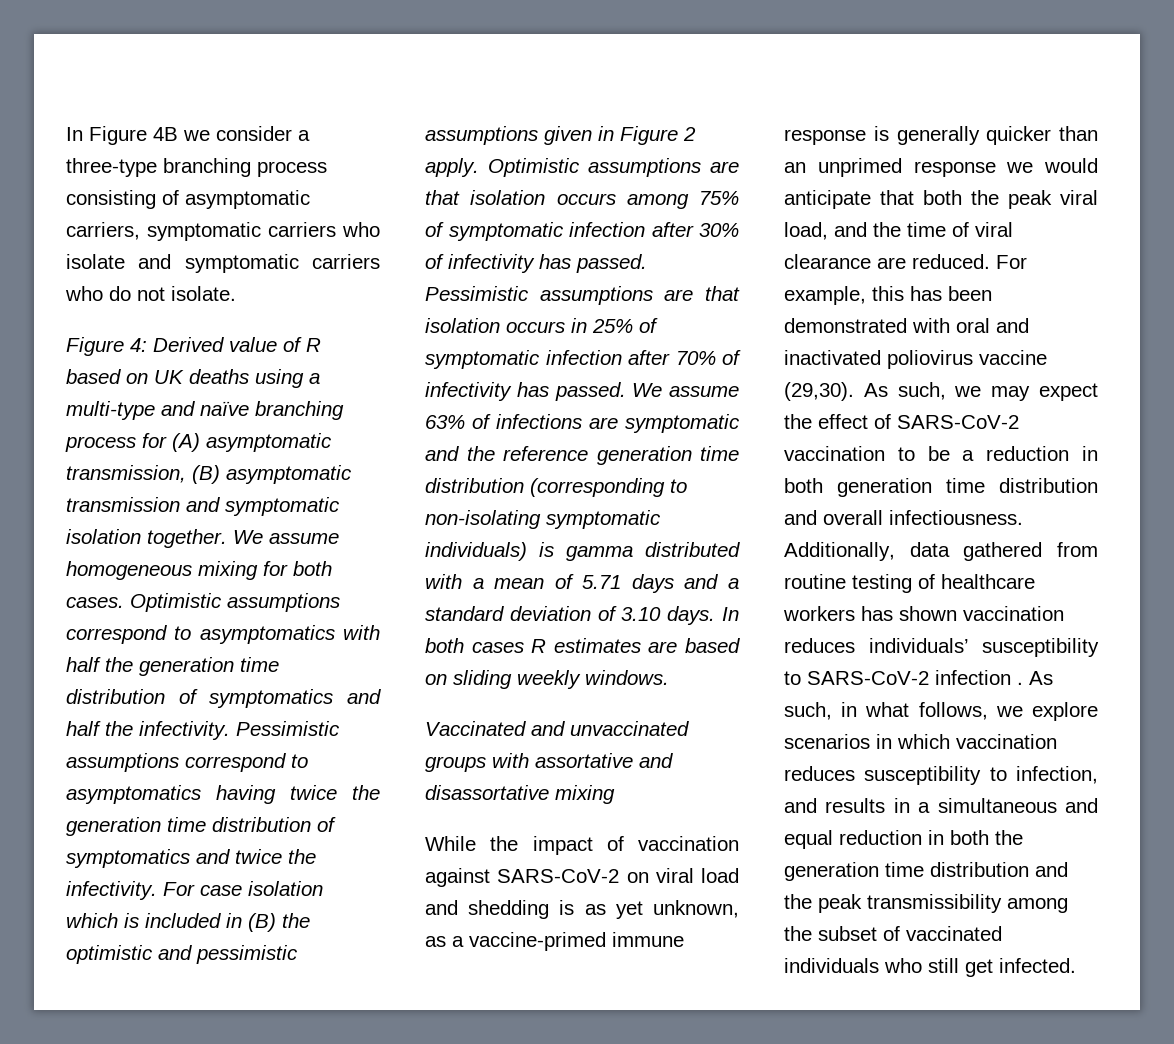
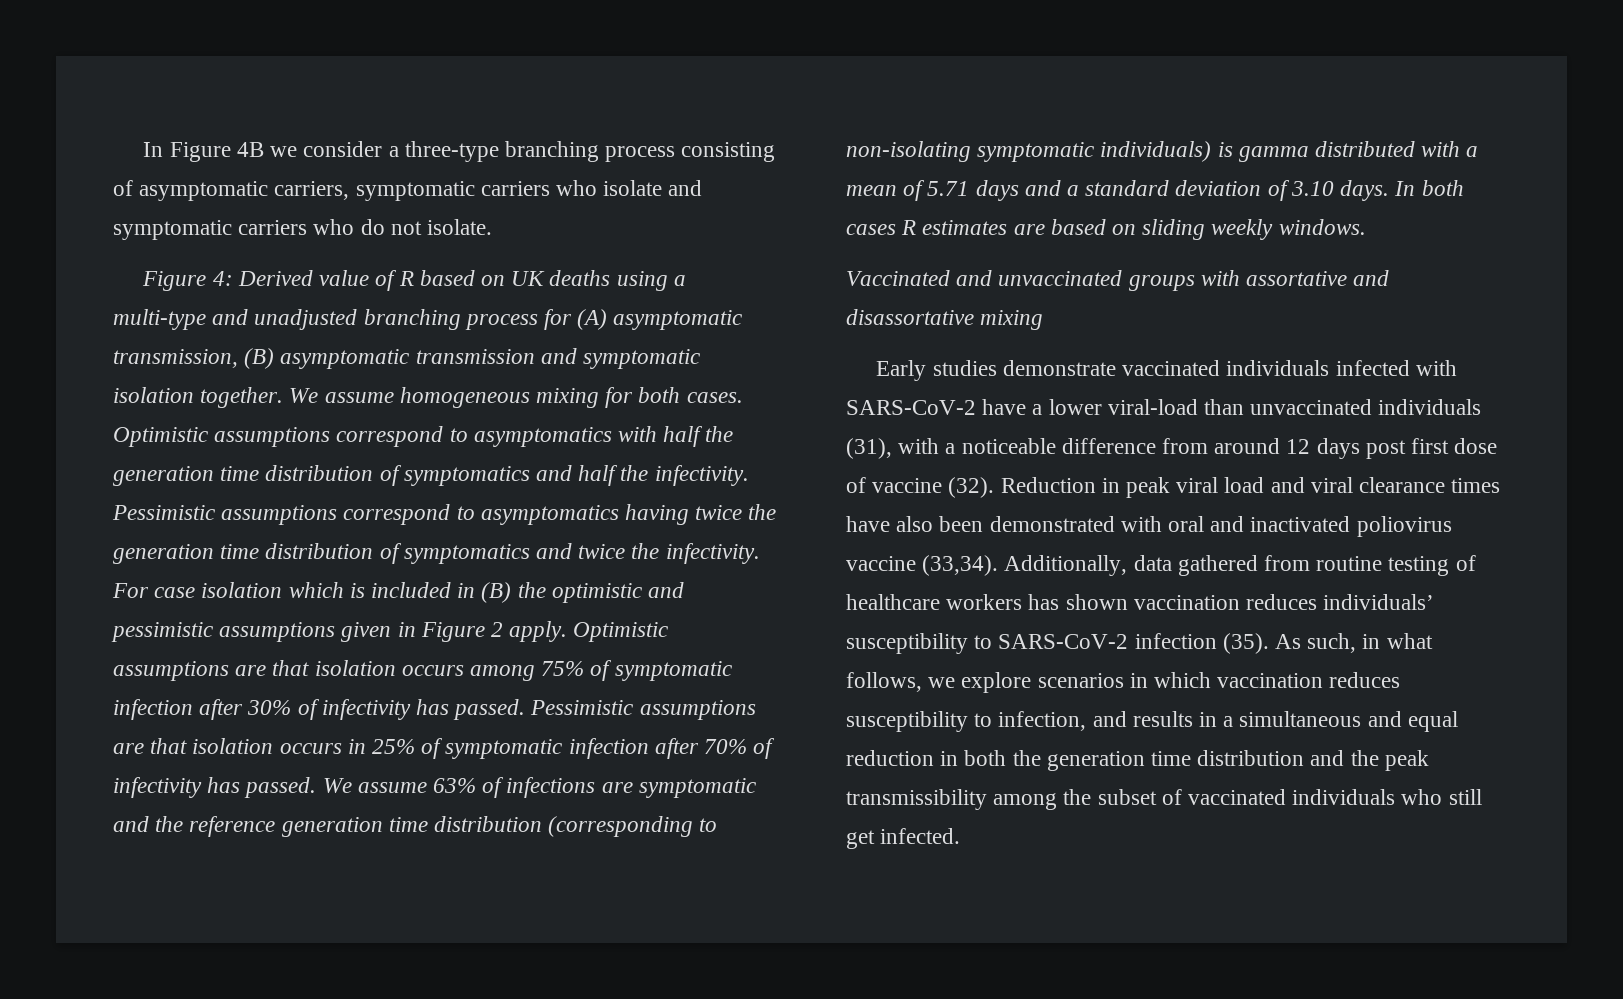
- Figure 4: Derived value of R based on UK deaths using a multi-type and naïve branching process for (A) asymptomatic transmission, (B) asymptomatic transmission and symptomatic isolation together.
+ Figure 4: Derived value of R based on UK deaths using a multi-type and unadjusted branching process for (A) asymptomatic transmission, (B) asymptomatic transmission and symptomatic isolation together.
- While the impact of vaccination against SARS-CoV-2 on viral load and shedding is as yet unknown, as a vaccine-primed immune response is generally quicker than an unprimed response we would anticipate that both the peak viral load, and the time of viral clearance are reduced. For example, this has been demonstrated with oral and inactivated poliovirus vaccine (29,30). As such, we may expect the effect of SARS-CoV-2 vaccination to be a reduction in both generation time distribution and overall infectiousness.
+ Early studies demonstrate vaccinated individuals infected with SARS-CoV-2 have a lower viral-load than unvaccinated individuals (31), with a noticeable difference from around 12 days post first dose of vaccine (32). Reduction in peak viral load and viral clearance times have also been demonstrated with oral and inactivated poliovirus vaccine (33,34).
- Additionally, data gathered from routine testing of healthcare workers has shown vaccination reduces individuals’ susceptibility to SARS-CoV-2 infection .
+ Additionally, data gathered from routine testing of healthcare workers has shown vaccination reduces individuals’ susceptibility to SARS-CoV-2 infection (35).

